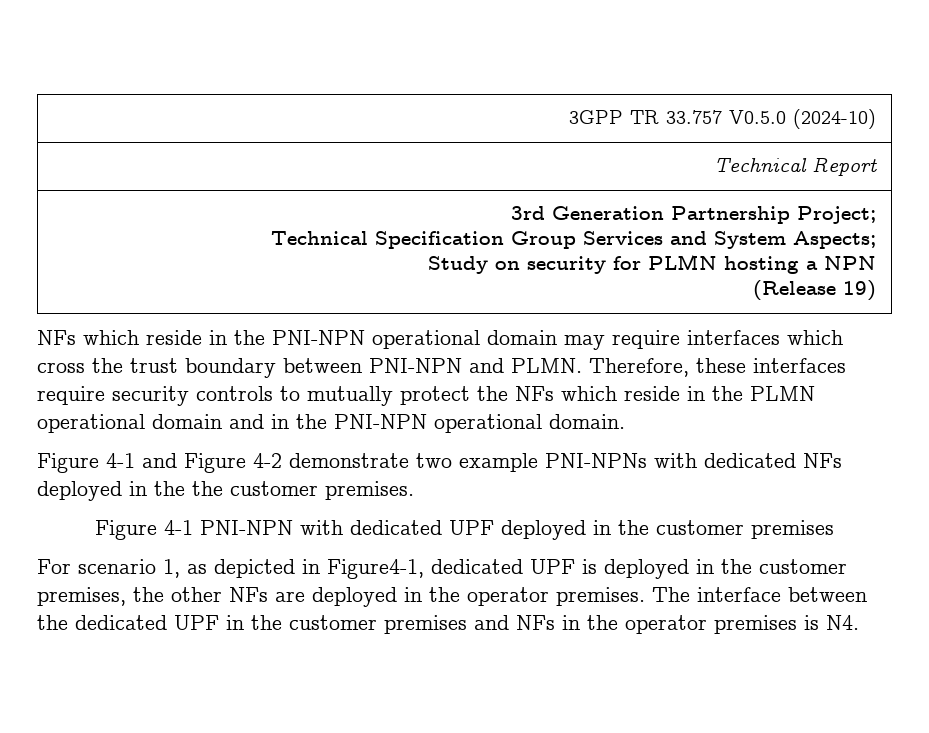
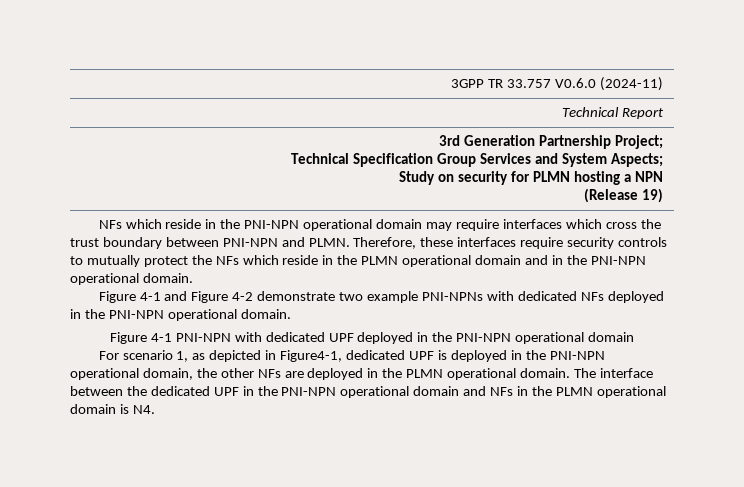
- 3GPP TR 33.757 V0.5.0 (2024-10)
+ 3GPP TR 33.757 V0.6.0 (2024-11)
- Figure 4-1 and Figure 4-2 demonstrate two example PNI-NPNs with dedicated NFs deployed in the the customer premises.
+ Figure 4-1 and Figure 4-2 demonstrate two example PNI-NPNs with dedicated NFs deployed in the PNI-NPN operational domain.
- Figure 4-1 PNI-NPN with dedicated UPF deployed in the customer premises
+ Figure 4-1 PNI-NPN with dedicated UPF deployed in the PNI-NPN operational domain
- For scenario 1, as depicted in Figure4-1, dedicated UPF is deployed in the customer premises, the other NFs are deployed in the operator premises.
+ For scenario 1, as depicted in Figure4-1, dedicated UPF is deployed in the PNI-NPN operational domain, the other NFs are deployed in the PLMN operational domain.
- The interface between the dedicated UPF in the customer premises and NFs in the operator premises is N4.
+ The interface between the dedicated UPF in the PNI-NPN operational domain and NFs in the PLMN operational domain is N4.

